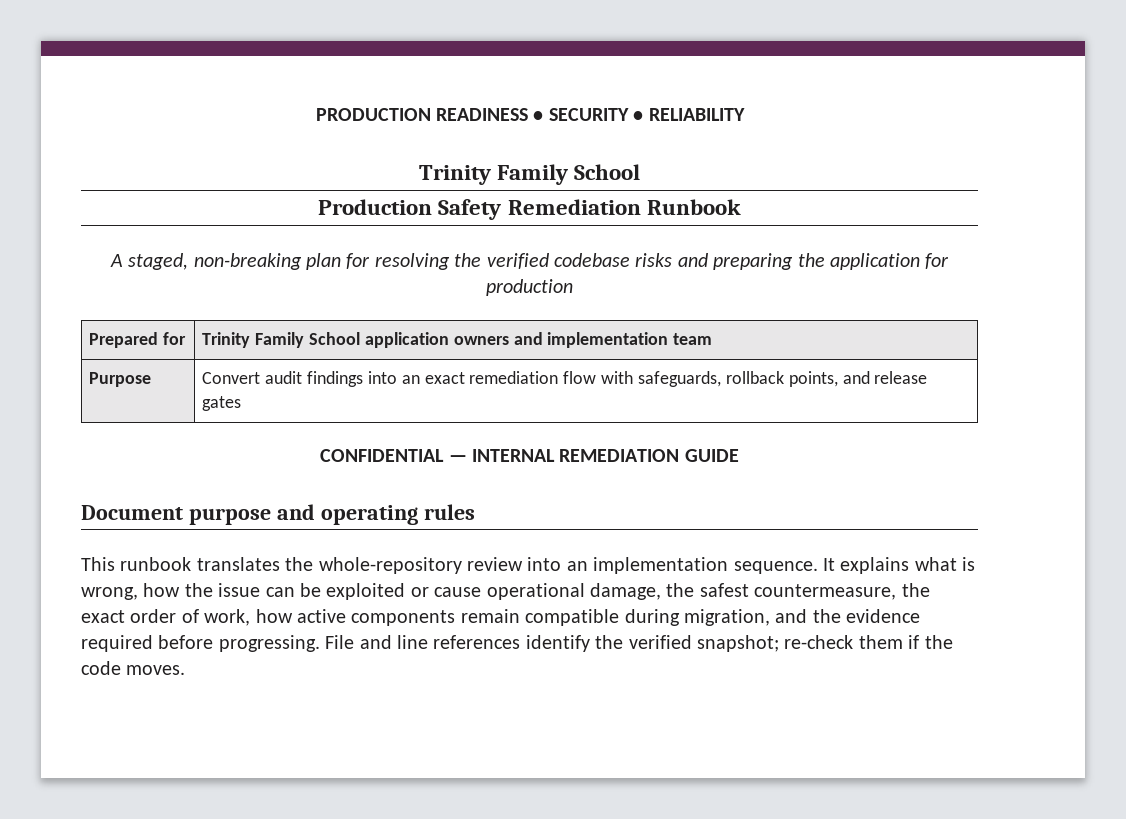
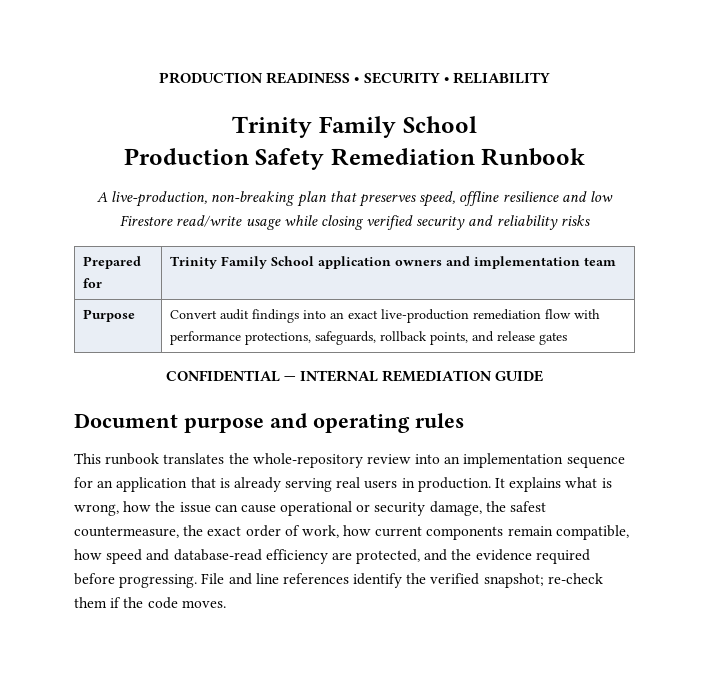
- A staged, non-breaking plan for resolving the verified codebase risks and preparing the application for production
+ A live-production, non-breaking plan that preserves speed, offline resilience and low Firestore read/write usage while closing verified security and reliability risks
- Purpose | Convert audit findings into an exact remediation flow with safeguards, rollback points, and release gates
+ Purpose | Convert audit findings into an exact live-production remediation flow with performance protections, safeguards, rollback points, and release gates
- This runbook translates the whole-repository review into an implementation sequence.
+ This runbook translates the whole-repository review into an implementation sequence for an application that is already serving real users in production.
- It explains what is wrong, how the issue can be exploited or cause operational damage, the safest countermeasure, the exact order of work, how active components remain compatible during migration, and the evidence required before progressing.
+ It explains what is wrong, how the issue can cause operational or security damage, the safest countermeasure, the exact order of work, how current components remain compatible, how speed and database-read efficiency are protected, and the evidence required before progressing.

